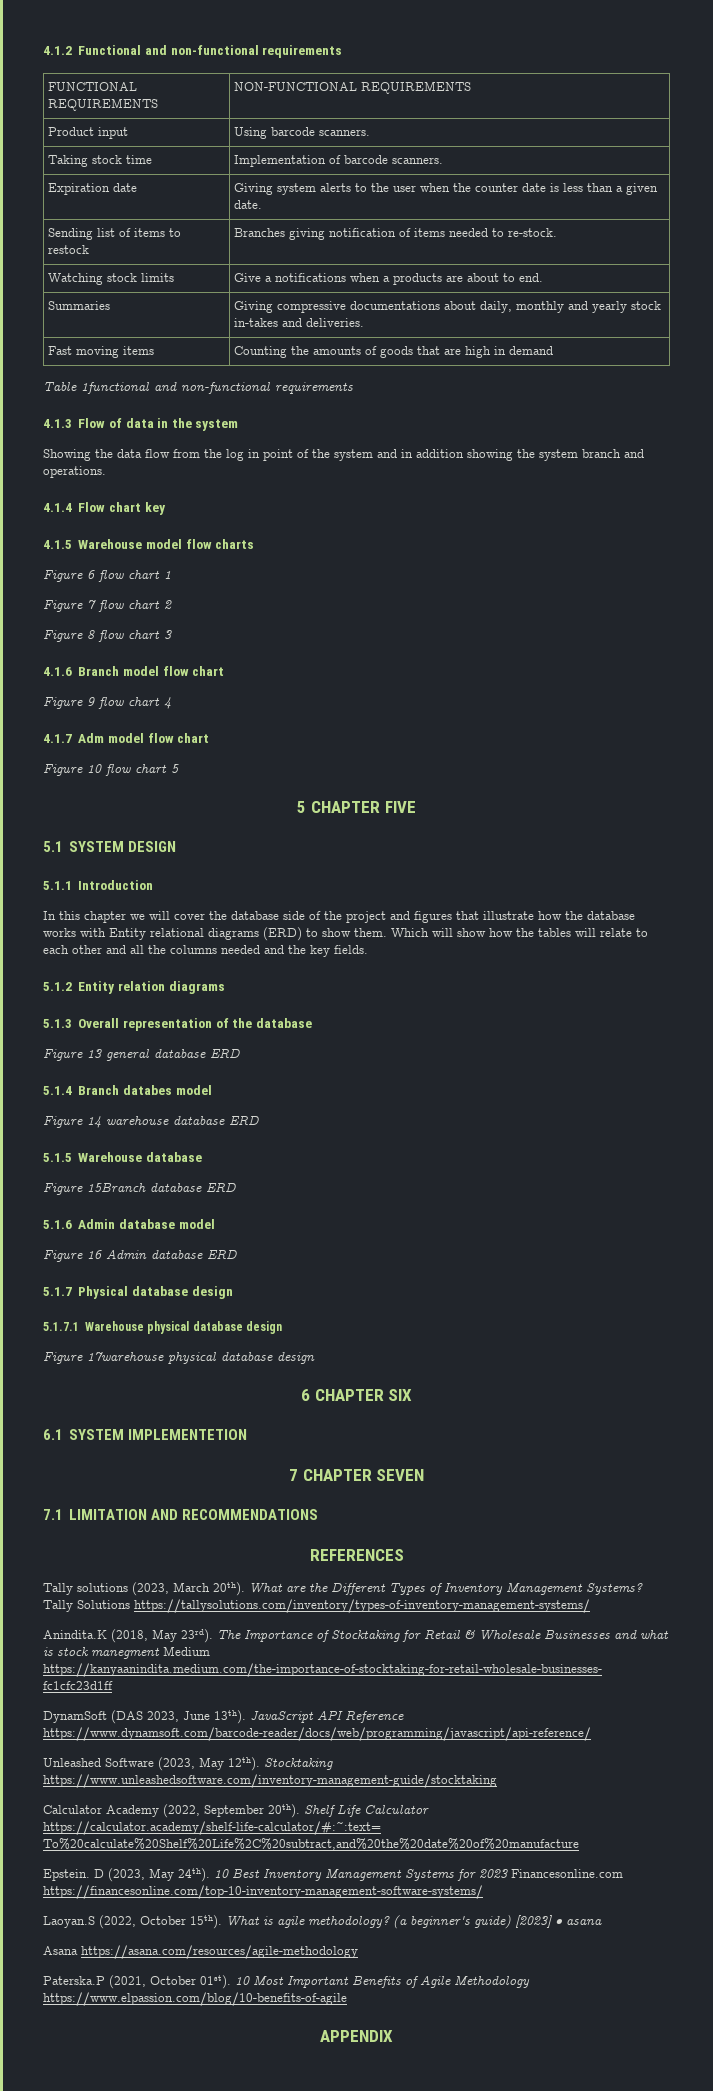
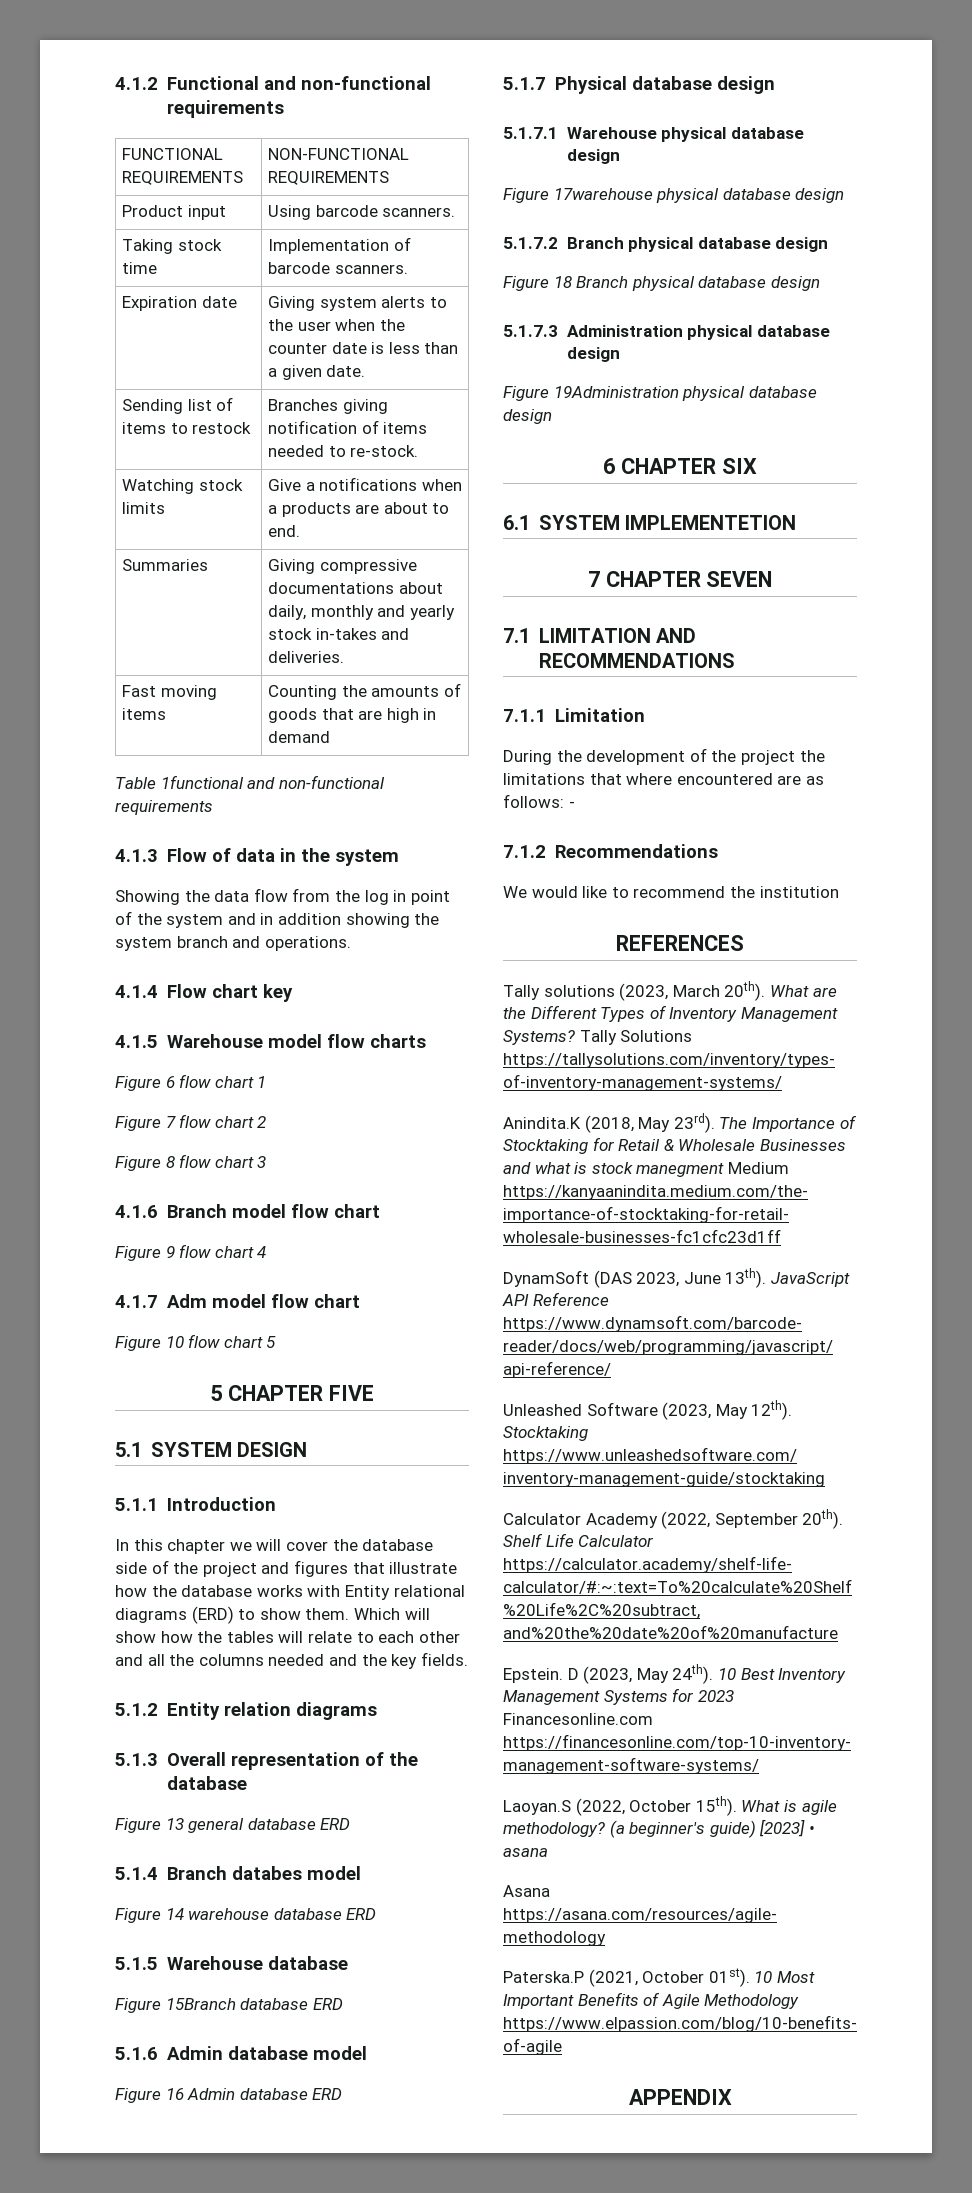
+ 5.1.7.2 Branch physical database design
+ Figure 18 Branch physical database design
+ 5.1.7.3 Administration physical database design
+ Figure 19Administration physical database design
+ 7.1.1 Limitation
+ During the development of the project the limitations that where encountered are as follows: -
+ 7.1.2 Recommendations
+ We would like to recommend the institution

